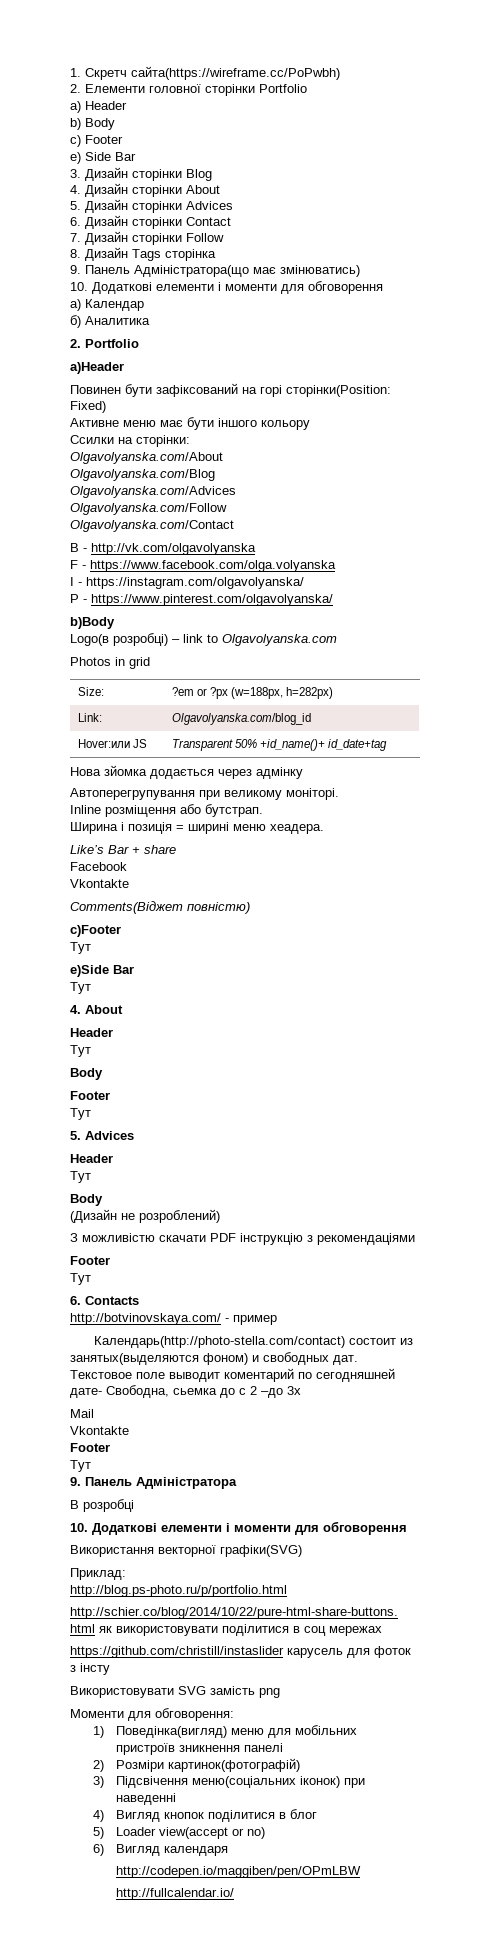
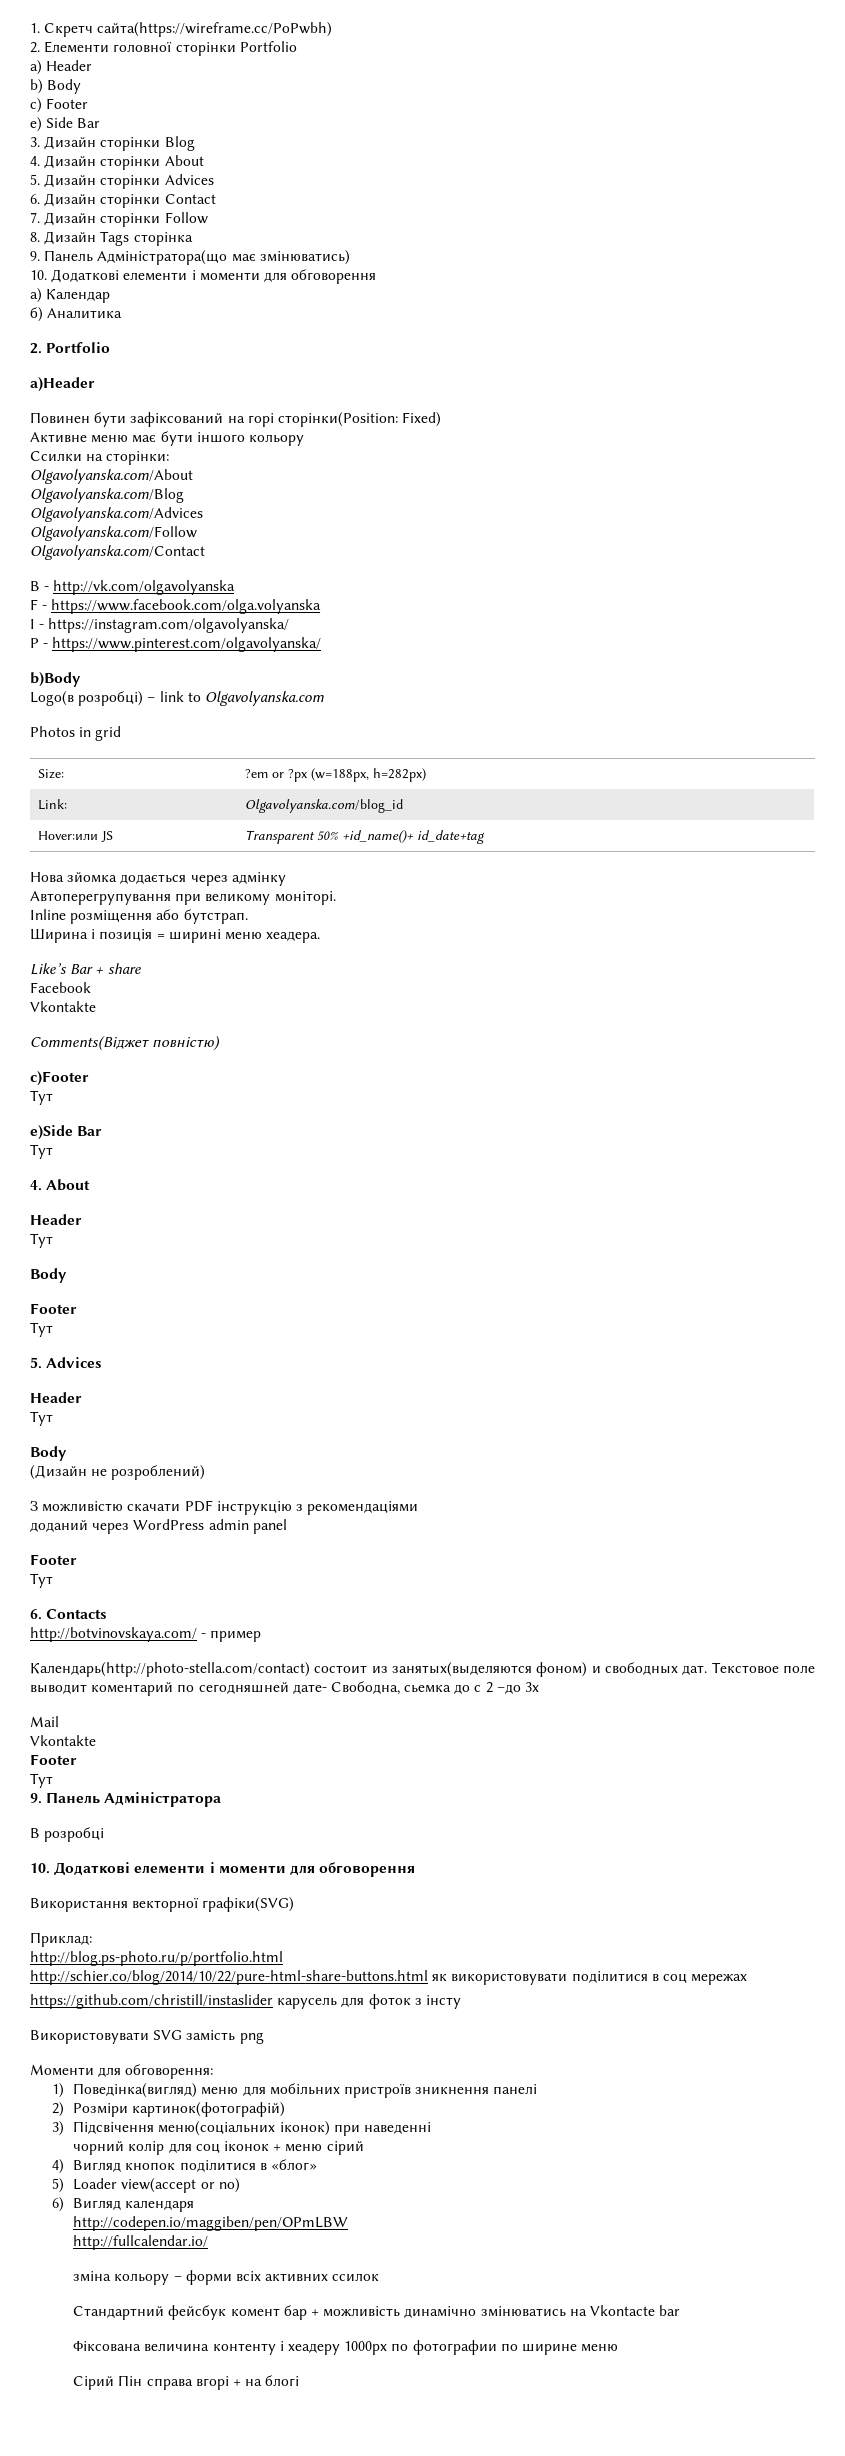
+ доданий через WordPress admin panel
+ чорний колір для соц іконок + меню сірий
- 4) Вигляд кнопок поділитися в блог
+ 4) Вигляд кнопок поділитися в «блог»
+ зміна кольору – форми всіх активних ссилок
+ Стандартний фейсбук комент бар + можливість динамічно змінюватись на Vkontacte bar
+ Фіксована величина контенту і хеадеру 1000px по фотографии по ширине меню
+ Сірий Пін справа вгорі + на блогі

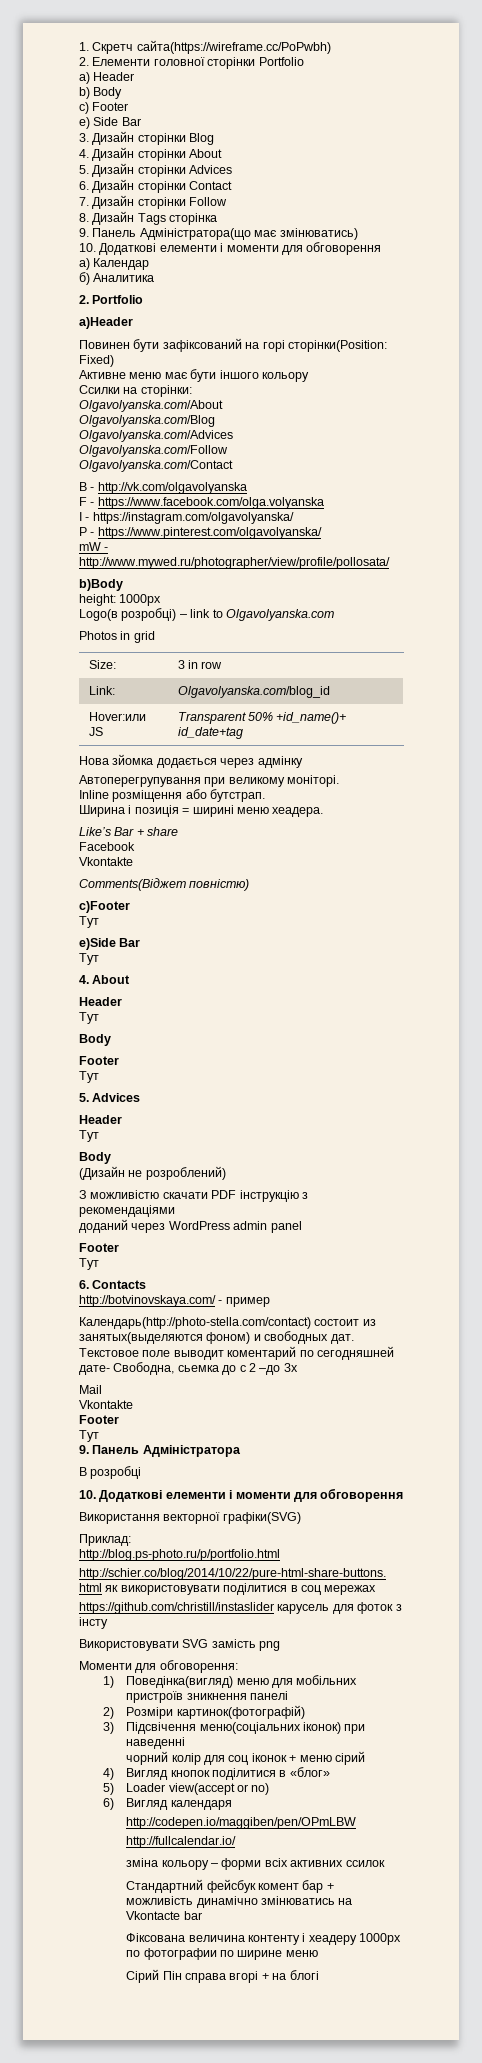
+ mW - http://www.mywed.ru/photographer/view/profile/pollosata/
+ height: 1000px
- Size: | ?em or ?px (w=188px, h=282px)
+ Size: | 3 in row

